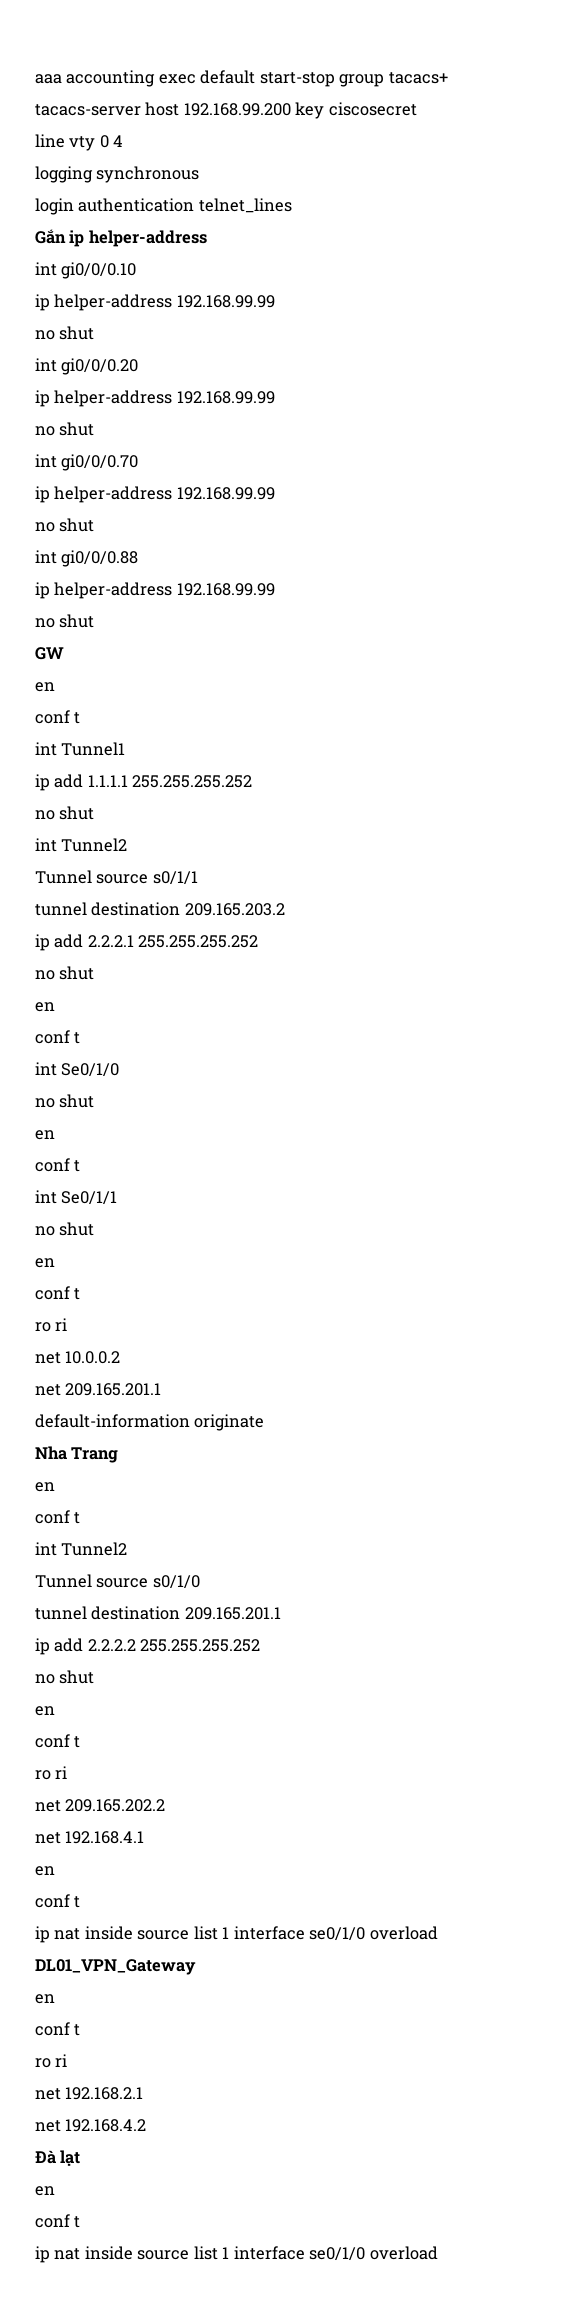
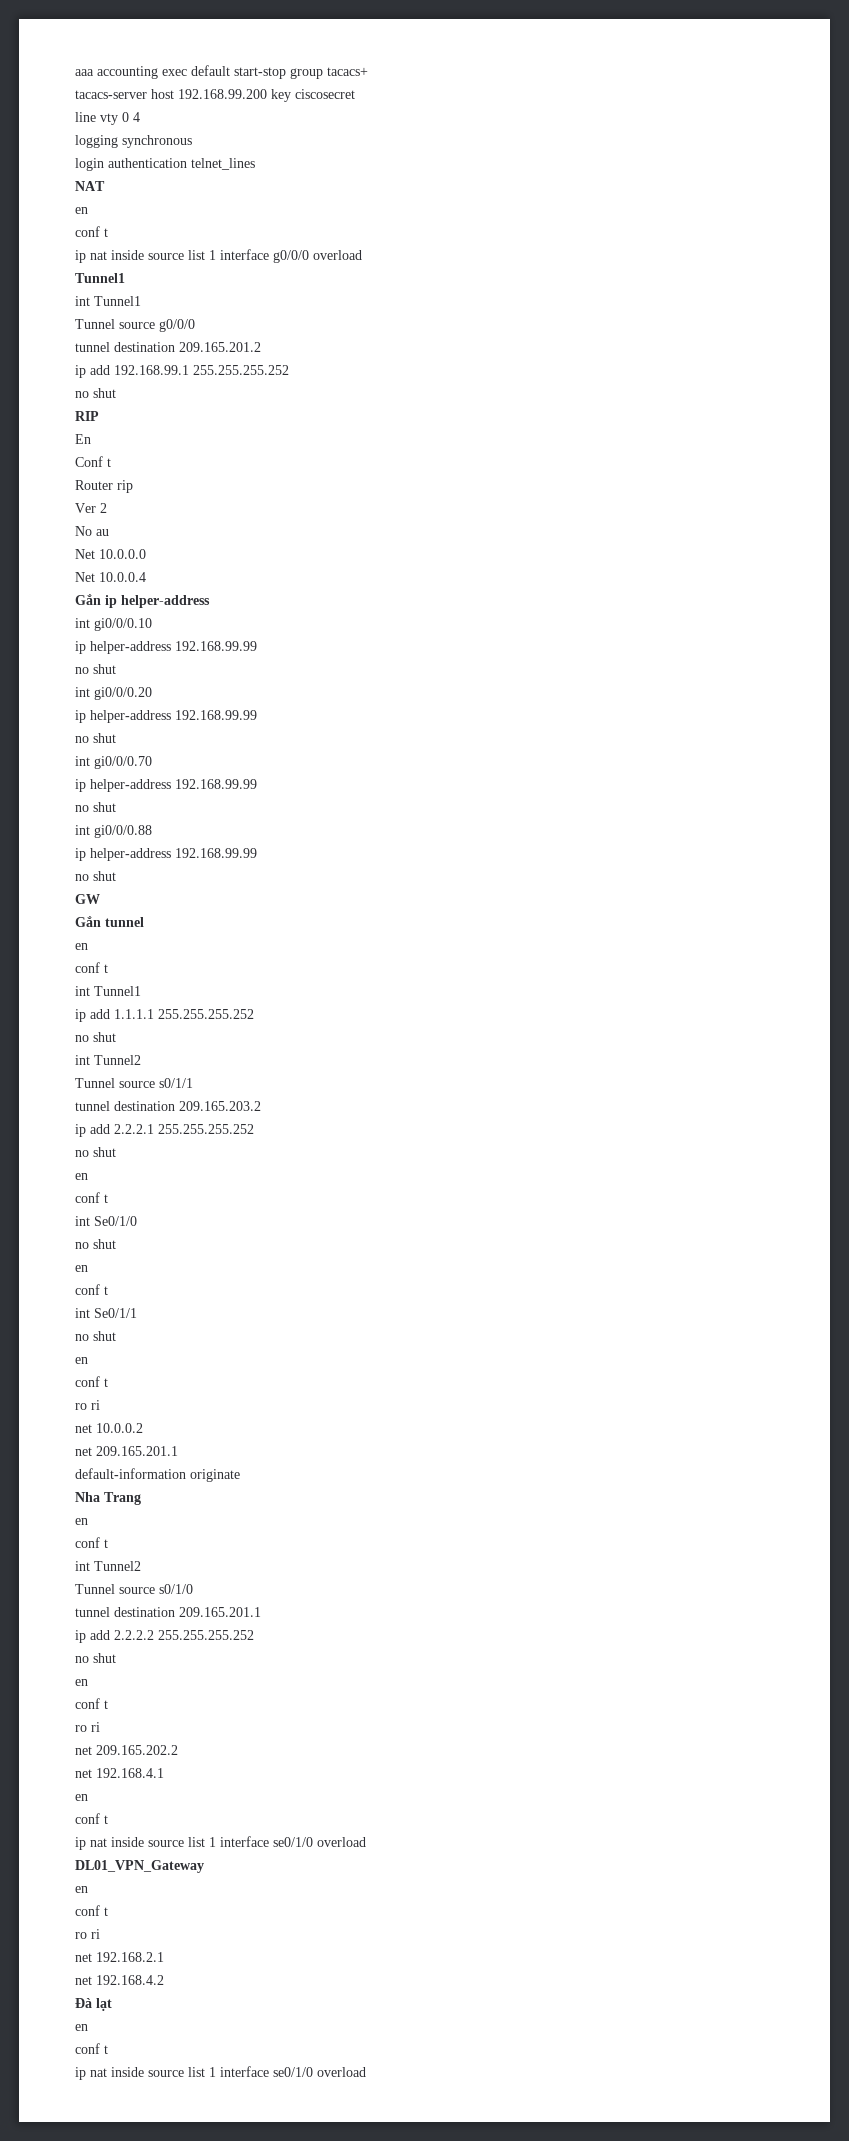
+ NAT
+ en
+ conf t
+ ip nat inside source list 1 interface g0/0/0 overload
+ Tunnel1
+ int Tunnel1
+ Tunnel source g0/0/0
+ tunnel destination 209.165.201.2
+ ip add 192.168.99.1 255.255.255.252
+ no shut
+ RIP
+ En
+ Conf t
+ Router rip
+ Ver 2
+ No au
+ Net 10.0.0.0
+ Net 10.0.0.4
+ Gắn tunnel

